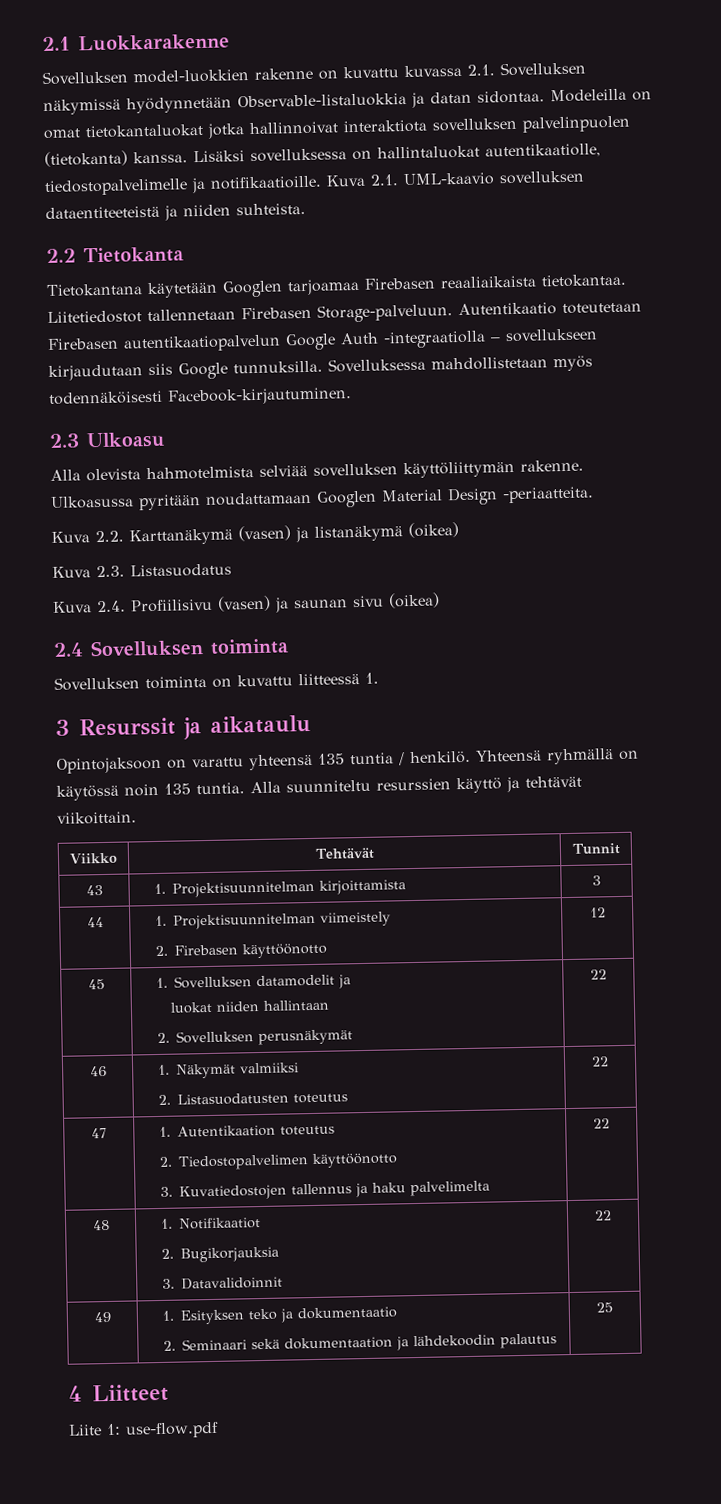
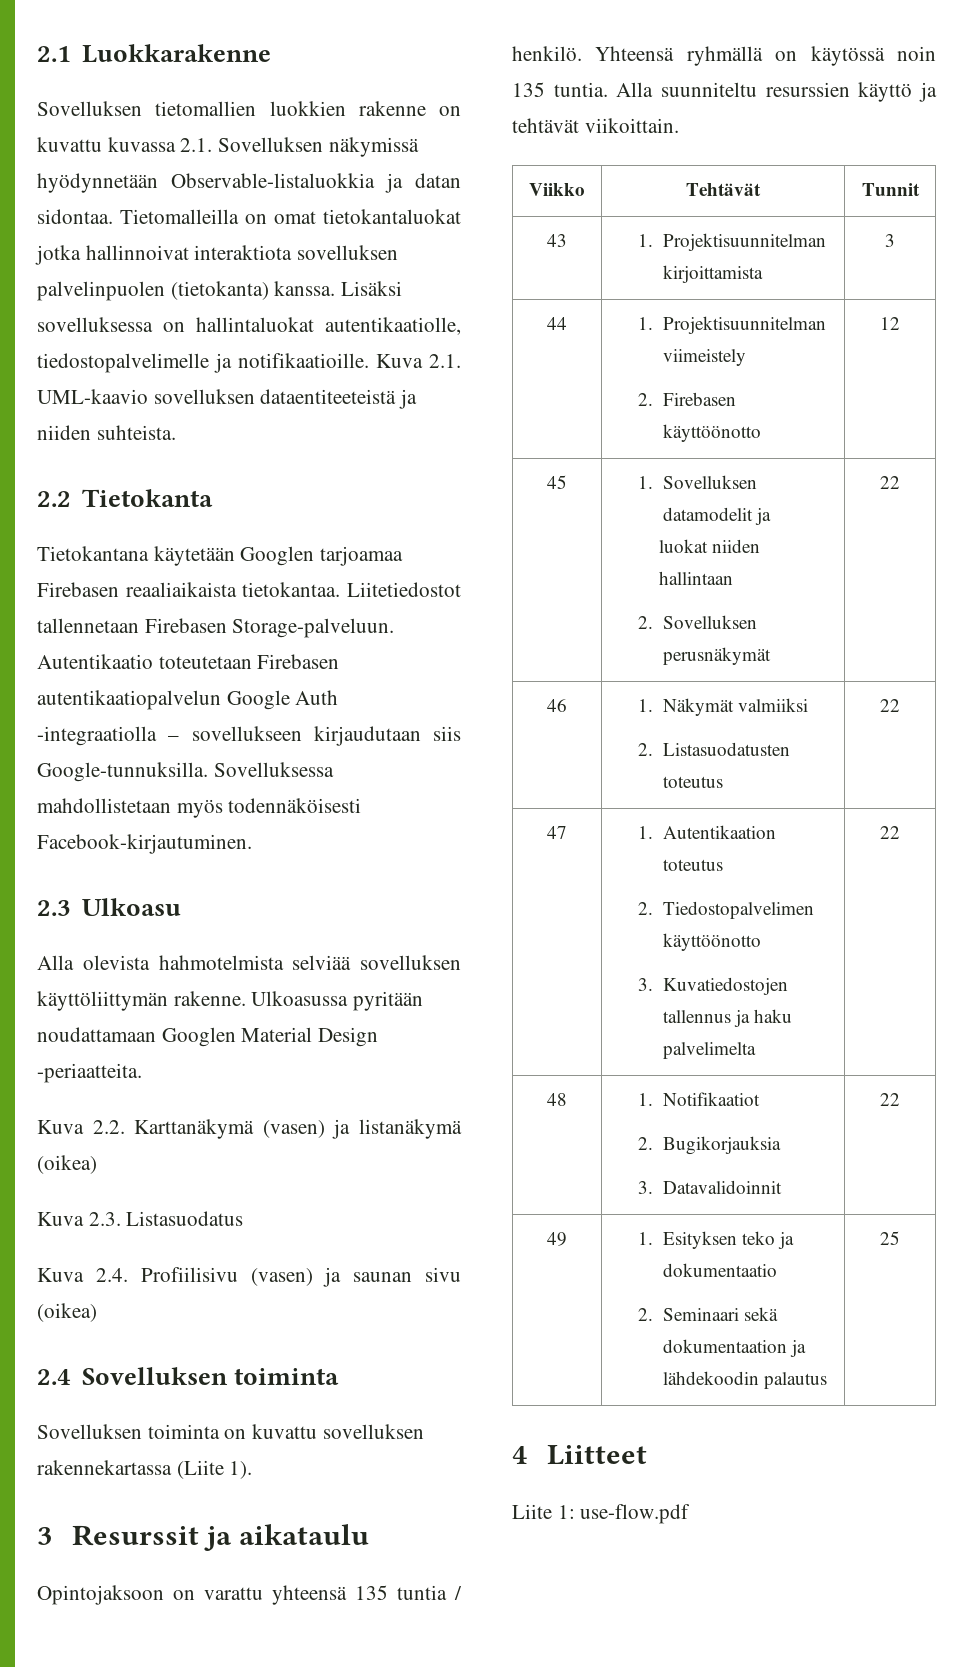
- Sovelluksen model-luokkien rakenne on kuvattu kuvassa 2.1. Sovelluksen näkymissä hyödynnetään Observable-listaluokkia ja datan sidontaa.
+ Sovelluksen tietomallien luokkien rakenne on kuvattu kuvassa 2.1. Sovelluksen näkymissä hyödynnetään Observable-listaluokkia ja datan sidontaa.
- Modeleilla on omat tietokantaluokat jotka hallinnoivat interaktiota sovelluksen palvelinpuolen (tietokanta) kanssa.
+ Tietomalleilla on omat tietokantaluokat jotka hallinnoivat interaktiota sovelluksen palvelinpuolen (tietokanta) kanssa.
- Autentikaatio toteutetaan Firebasen autentikaatiopalvelun Google Auth -integraatiolla – sovellukseen kirjaudutaan siis Google tunnuksilla.
+ Autentikaatio toteutetaan Firebasen autentikaatiopalvelun Google Auth -integraatiolla – sovellukseen kirjaudutaan siis Google-tunnuksilla.
- Sovelluksen toiminta on kuvattu liitteessä 1.
+ Sovelluksen toiminta on kuvattu sovelluksen rakennekartassa (Liite 1).

